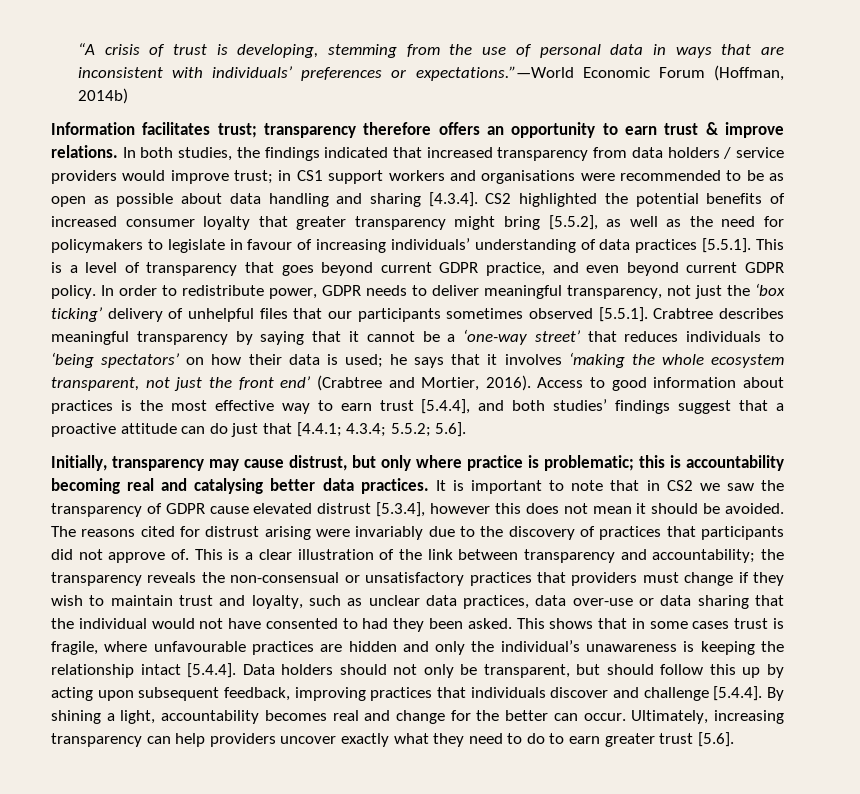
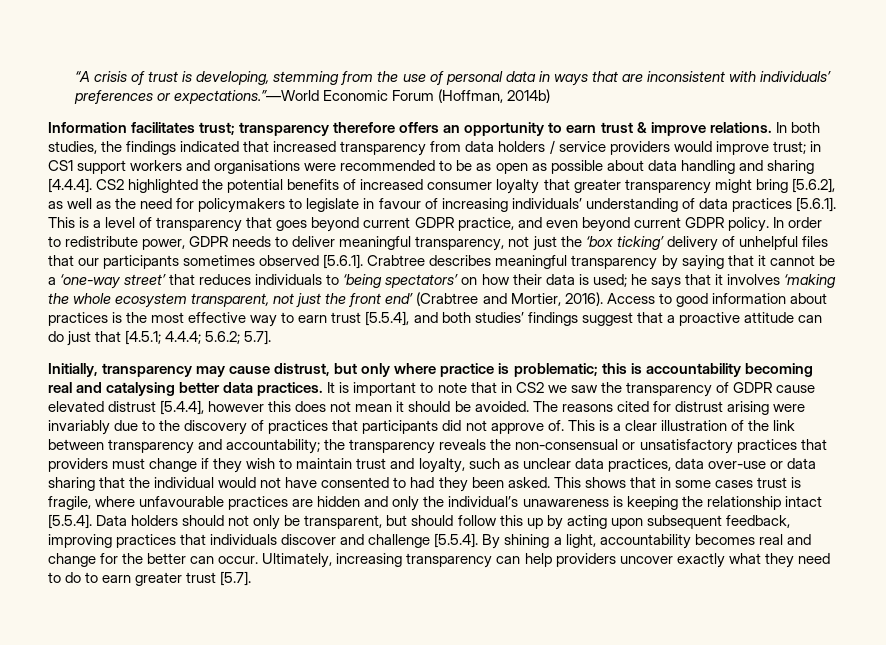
- in CS1 support workers and organisations were recommended to be as open as possible about data handling and sharing [4.3.4]. CS2 highlighted the potential benefits of increased consumer loyalty that greater transparency might bring [5.5.2], as well as the need for policymakers to legislate in favour of increasing individuals’ understanding of data practices [5.5.1]. This is a level of transparency that goes beyond current GDPR practice, and even beyond current GDPR policy.
+ in CS1 support workers and organisations were recommended to be as open as possible about data handling and sharing [4.4.4]. CS2 highlighted the potential benefits of increased consumer loyalty that greater transparency might bring [5.6.2], as well as the need for policymakers to legislate in favour of increasing individuals’ understanding of data practices [5.6.1]. This is a level of transparency that goes beyond current GDPR practice, and even beyond current GDPR policy.
- In order to redistribute power, GDPR needs to deliver meaningful transparency, not just the ‘box ticking’ delivery of unhelpful files that our participants sometimes observed [5.5.1]. Crabtree describes meaningful transparency by saying that it cannot be a ‘one-way street’ that reduces individuals to ‘being spectators’ on how their data is used;
+ In order to redistribute power, GDPR needs to deliver meaningful transparency, not just the ‘box ticking’ delivery of unhelpful files that our participants sometimes observed [5.6.1]. Crabtree describes meaningful transparency by saying that it cannot be a ‘one-way street’ that reduces individuals to ‘being spectators’ on how their data is used;
- Access to good information about practices is the most effective way to earn trust [5.4.4], and both studies’ findings suggest that a proactive attitude can do just that [4.4.1; 4.3.4; 5.5.2; 5.6].
+ Access to good information about practices is the most effective way to earn trust [5.5.4], and both studies’ findings suggest that a proactive attitude can do just that [4.5.1; 4.4.4; 5.6.2; 5.7].
- It is important to note that in CS2 we saw the transparency of GDPR cause elevated distrust [5.3.4], however this does not mean it should be avoided.
+ It is important to note that in CS2 we saw the transparency of GDPR cause elevated distrust [5.4.4], however this does not mean it should be avoided.
- This shows that in some cases trust is fragile, where unfavourable practices are hidden and only the individual’s unawareness is keeping the relationship intact [5.4.4]. Data holders should not only be transparent, but should follow this up by acting upon subsequent feedback, improving practices that individuals discover and challenge [5.4.4]. By shining a light, accountability becomes real and change for the better can occur.
+ This shows that in some cases trust is fragile, where unfavourable practices are hidden and only the individual’s unawareness is keeping the relationship intact [5.5.4]. Data holders should not only be transparent, but should follow this up by acting upon subsequent feedback, improving practices that individuals discover and challenge [5.5.4]. By shining a light, accountability becomes real and change for the better can occur.
- Ultimately, increasing transparency can help providers uncover exactly what they need to do to earn greater trust [5.6].
+ Ultimately, increasing transparency can help providers uncover exactly what they need to do to earn greater trust [5.7].

